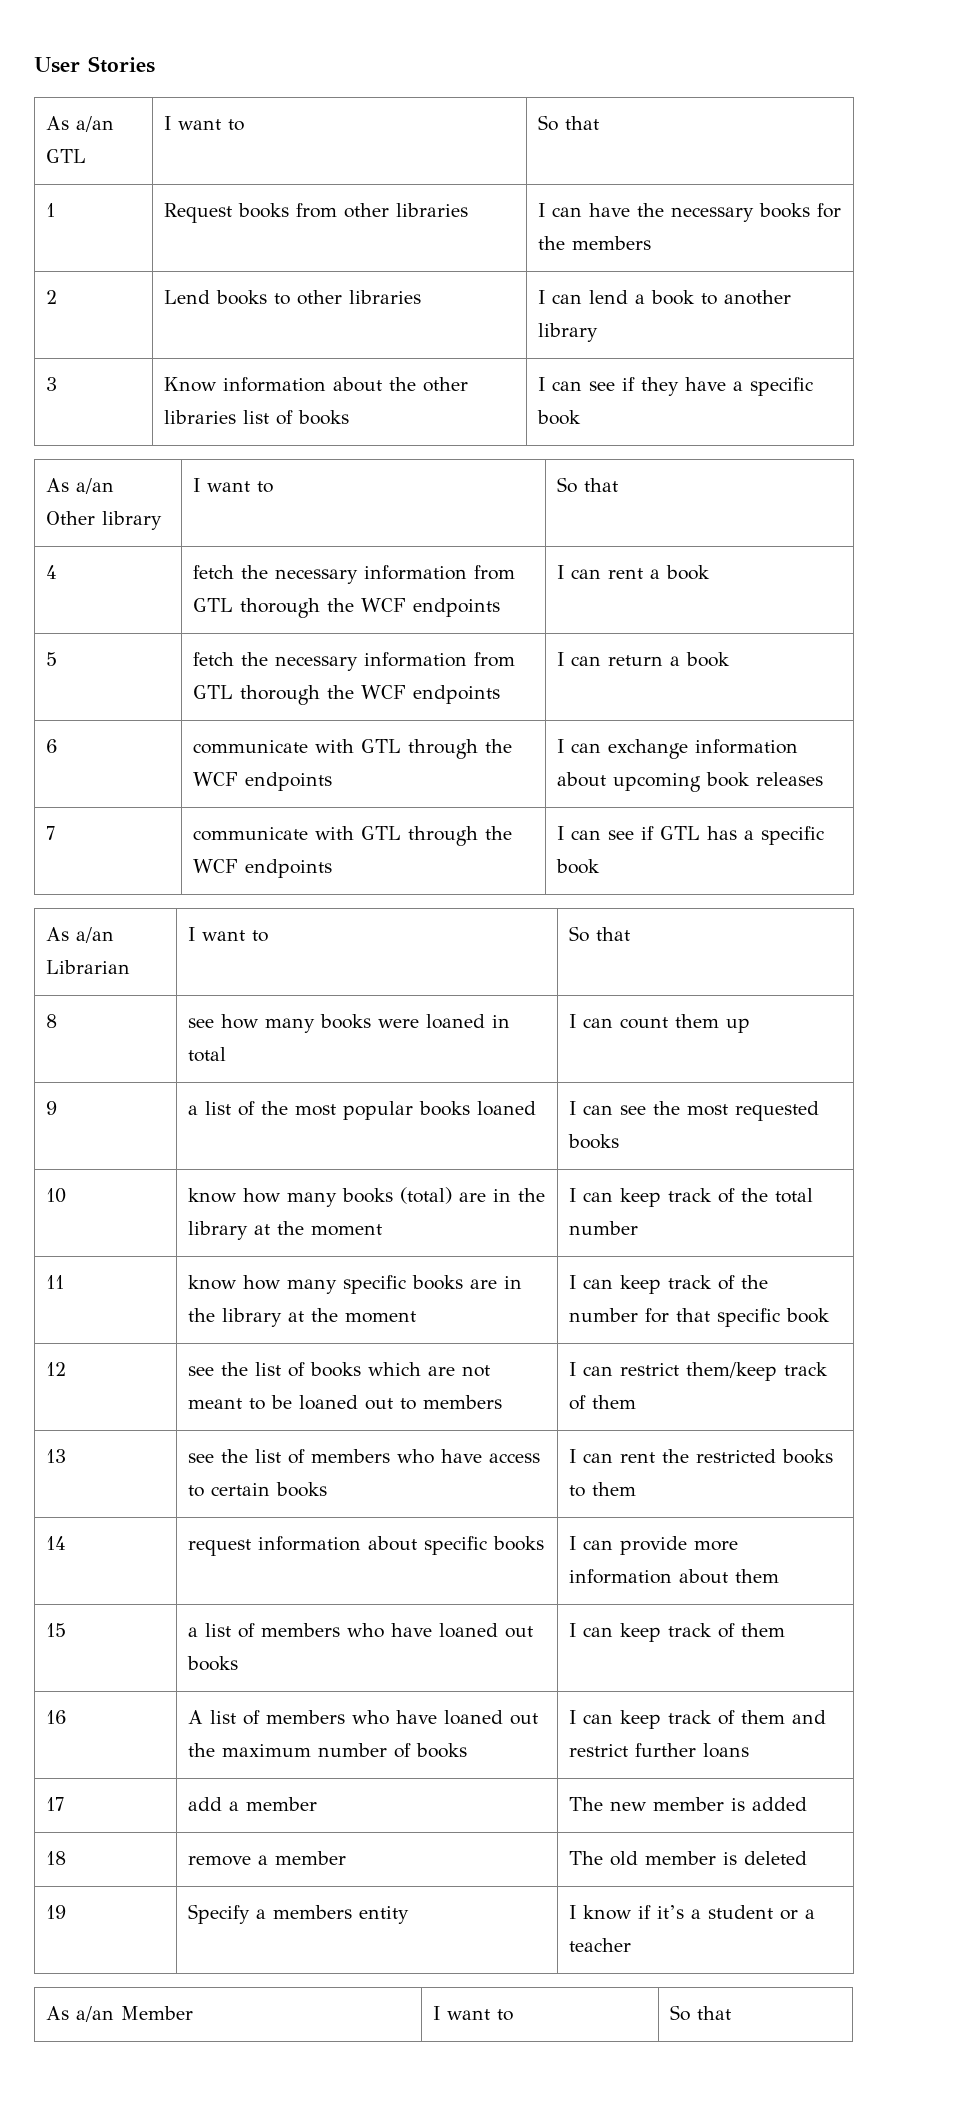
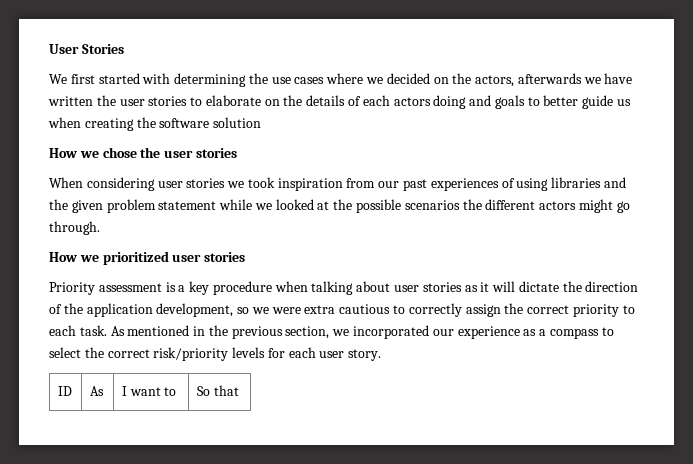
- As a/an GTL | I want to | So that
- 1 | Request books from other libraries | I can have the necessary books for the members
- 2 | Lend books to other libraries | I can lend a book to another library
- 3 | Know information about the other libraries list of books | I can see if they have a specific book
- As a/an Other library | I want to | So that
- 4 | fetch the necessary information from GTL thorough the WCF endpoints | I can rent a book
- 5 | fetch the necessary information from GTL thorough the WCF endpoints | I can return a book
- 6 | communicate with GTL through the WCF endpoints | I can exchange information about upcoming book releases
- 7 | communicate with GTL through the WCF endpoints | I can see if GTL has a specific book
- As a/an Librarian | I want to | So that
- 8 | see how many books were loaned in total | I can count them up
- 9 | a list of the most popular books loaned | I can see the most requested books
- 10 | know how many books (total) are in the library at the moment | I can keep track of the total number
- 11 | know how many specific books are in the library at the moment | I can keep track of the number for that specific book
- 12 | see the list of books which are not meant to be loaned out to members | I can restrict them/keep track of them
- 13 | see the list of members who have access to certain books | I can rent the restricted books to them
- 14 | request information about specific books | I can provide more information about them
- 15 | a list of members who have loaned out books | I can keep track of them
- 16 | A list of members who have loaned out the maximum number of books | I can keep track of them and restrict further loans
- 17 | add a member | The new member is added
- 18 | remove a member | The old member is deleted
- 19 | Specify a members entity | I know if it’s a student or a teacher
- As a/an Member | I want to | So that
+ We first started with determining the use cases where we decided on the actors, afterwards we have written the user stories to elaborate on the details of each actors doing and goals to better guide us when creating the software solution
+ How we chose the user stories
+ When considering user stories we took inspiration from our past experiences of using libraries and the given problem statement while we looked at the possible scenarios the different actors might go through.
+ How we prioritized user stories
+ Priority assessment is a key procedure when talking about user stories as it will dictate the direction of the application development, so we were extra cautious to correctly assign the correct priority to each task. As mentioned in the previous section, we incorporated our experience as a compass to select the correct risk/priority levels for each user story.
+ ID | As | I want to | So that

